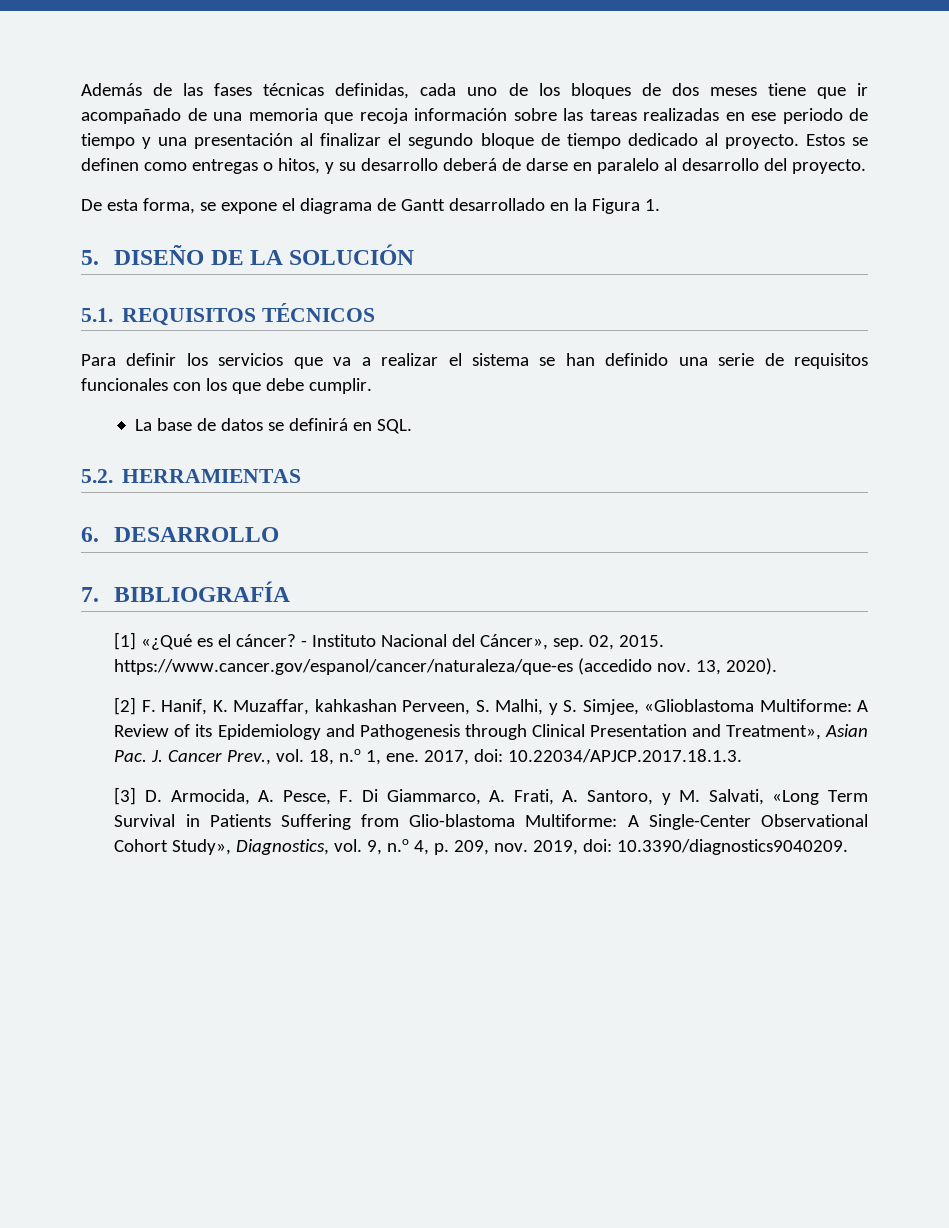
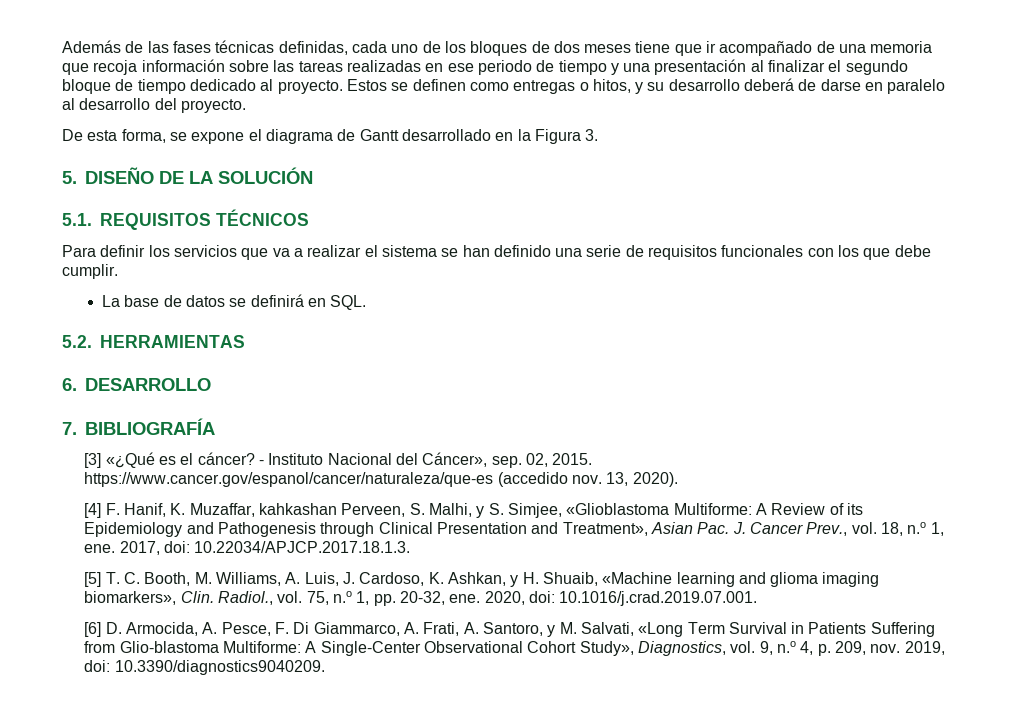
- De esta forma, se expone el diagrama de Gantt desarrollado en la Figura 1.
+ De esta forma, se expone el diagrama de Gantt desarrollado en la Figura 3.
- [1] «¿Qué es el cáncer?
+ [3] «¿Qué es el cáncer?
- [2] F. Hanif, K. Muzaffar, kahkashan Perveen, S. Malhi, y S. Simjee, «Glioblastoma Multiforme: A Review of its Epidemiology and Pathogenesis through Clinical Presentation and Treatment», Asian Pac. J. Cancer Prev., vol. 18, n.o 1, ene.
+ [4] F. Hanif, K. Muzaffar, kahkashan Perveen, S. Malhi, y S. Simjee, «Glioblastoma Multiforme: A Review of its Epidemiology and Pathogenesis through Clinical Presentation and Treatment», Asian Pac. J. Cancer Prev., vol. 18, n.o 1, ene.
- [3] D. Armocida, A. Pesce, F. Di Giammarco, A. Frati, A. Santoro, y M. Salvati, «Long Term Survival in Patients Suffering from Glio-blastoma Multiforme: A Single-Center Observational Cohort Study», Diagnostics, vol. 9, n.o 4, p. 209, nov.
+ [5] T. C. Booth, M. Williams, A. Luis, J. Cardoso, K. Ashkan, y H. Shuaib, «Machine learning and glioma imaging biomarkers», Clin. Radiol., vol. 75, n.o 1, pp. 20-32, ene. 2020, doi: 10.1016/j.crad.2019.07.001.
+ [6] D. Armocida, A. Pesce, F. Di Giammarco, A. Frati, A. Santoro, y M. Salvati, «Long Term Survival in Patients Suffering from Glio-blastoma Multiforme: A Single-Center Observational Cohort Study», Diagnostics, vol. 9, n.o 4, p. 209, nov.

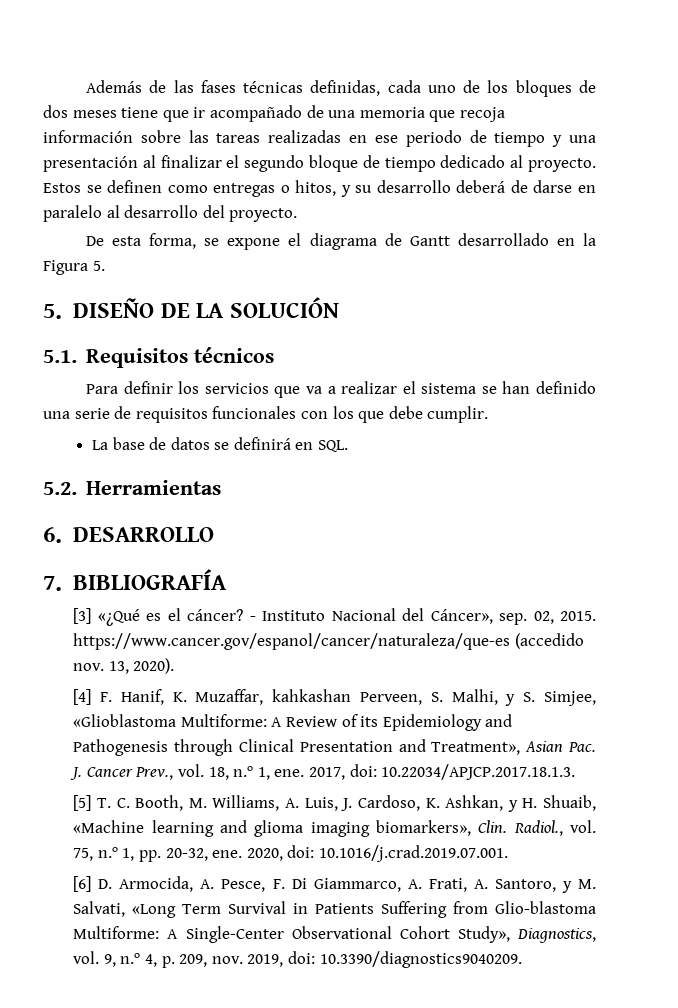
- De esta forma, se expone el diagrama de Gantt desarrollado en la Figura 3.
+ De esta forma, se expone el diagrama de Gantt desarrollado en la Figura 5.
- 5.1. REQUISITOS TÉCNICOS
+ 5.1. Requisitos técnicos
- 5.2. HERRAMIENTAS
+ 5.2. Herramientas

